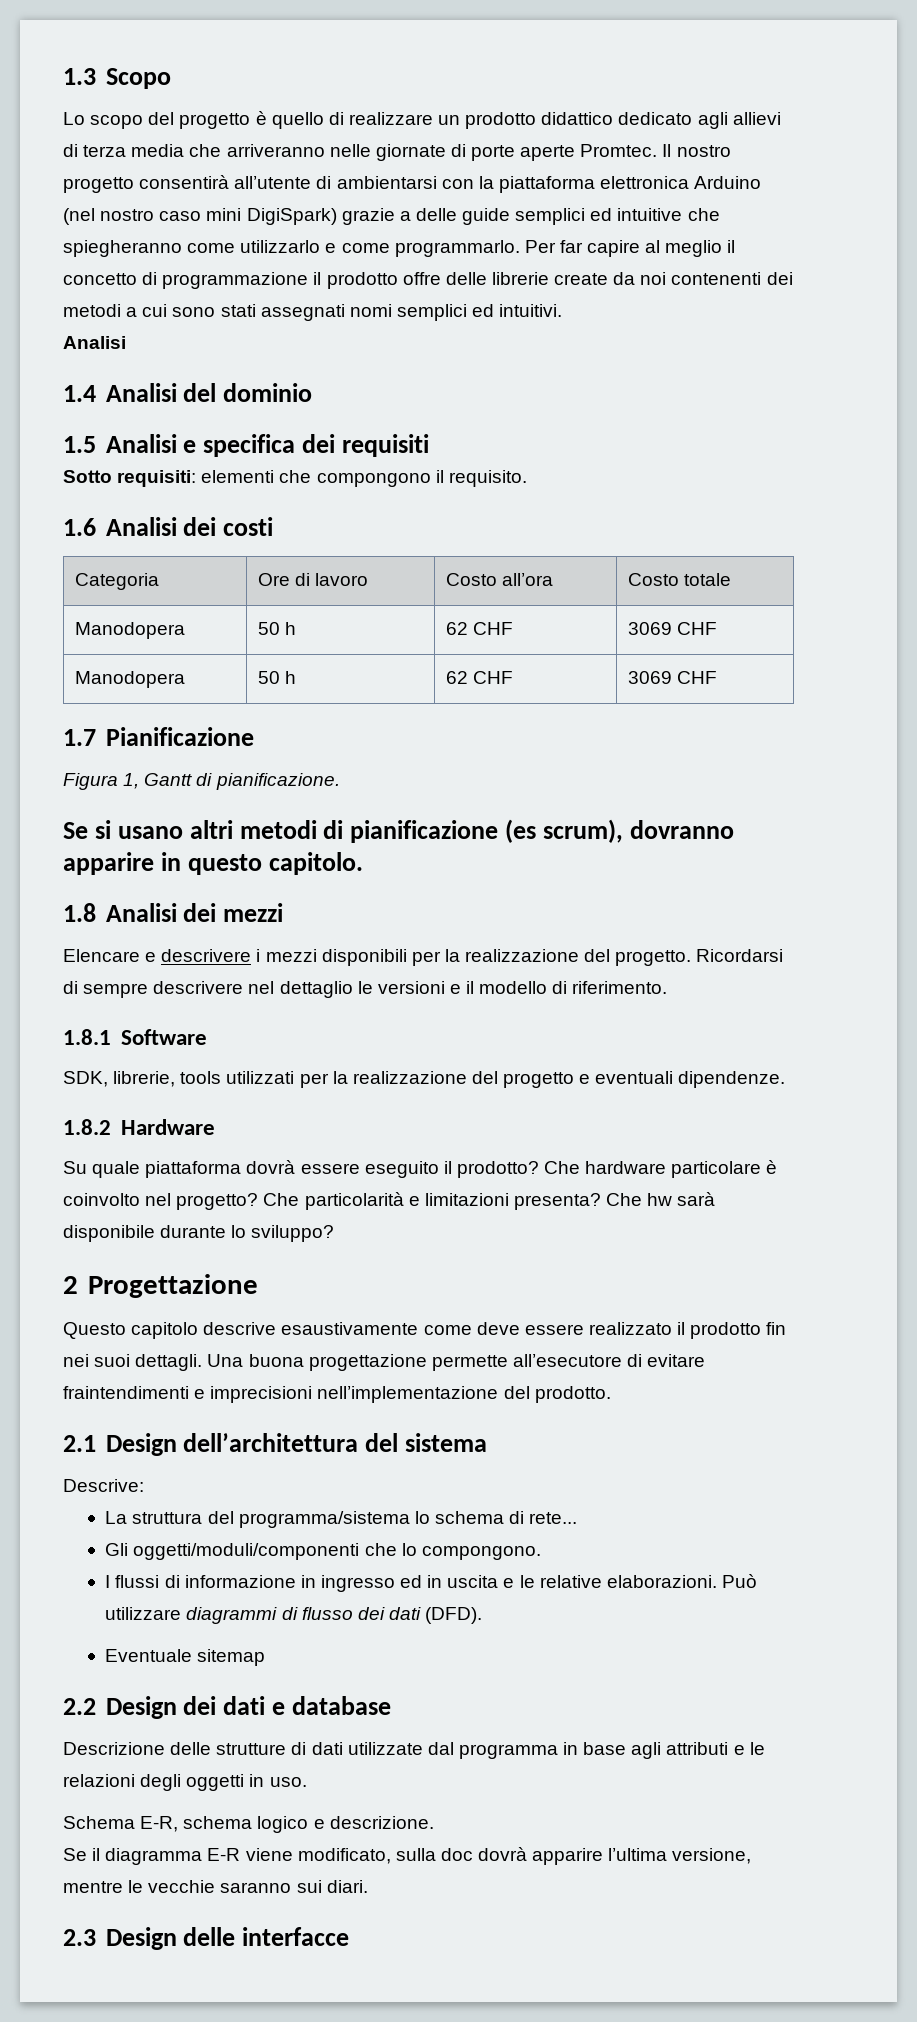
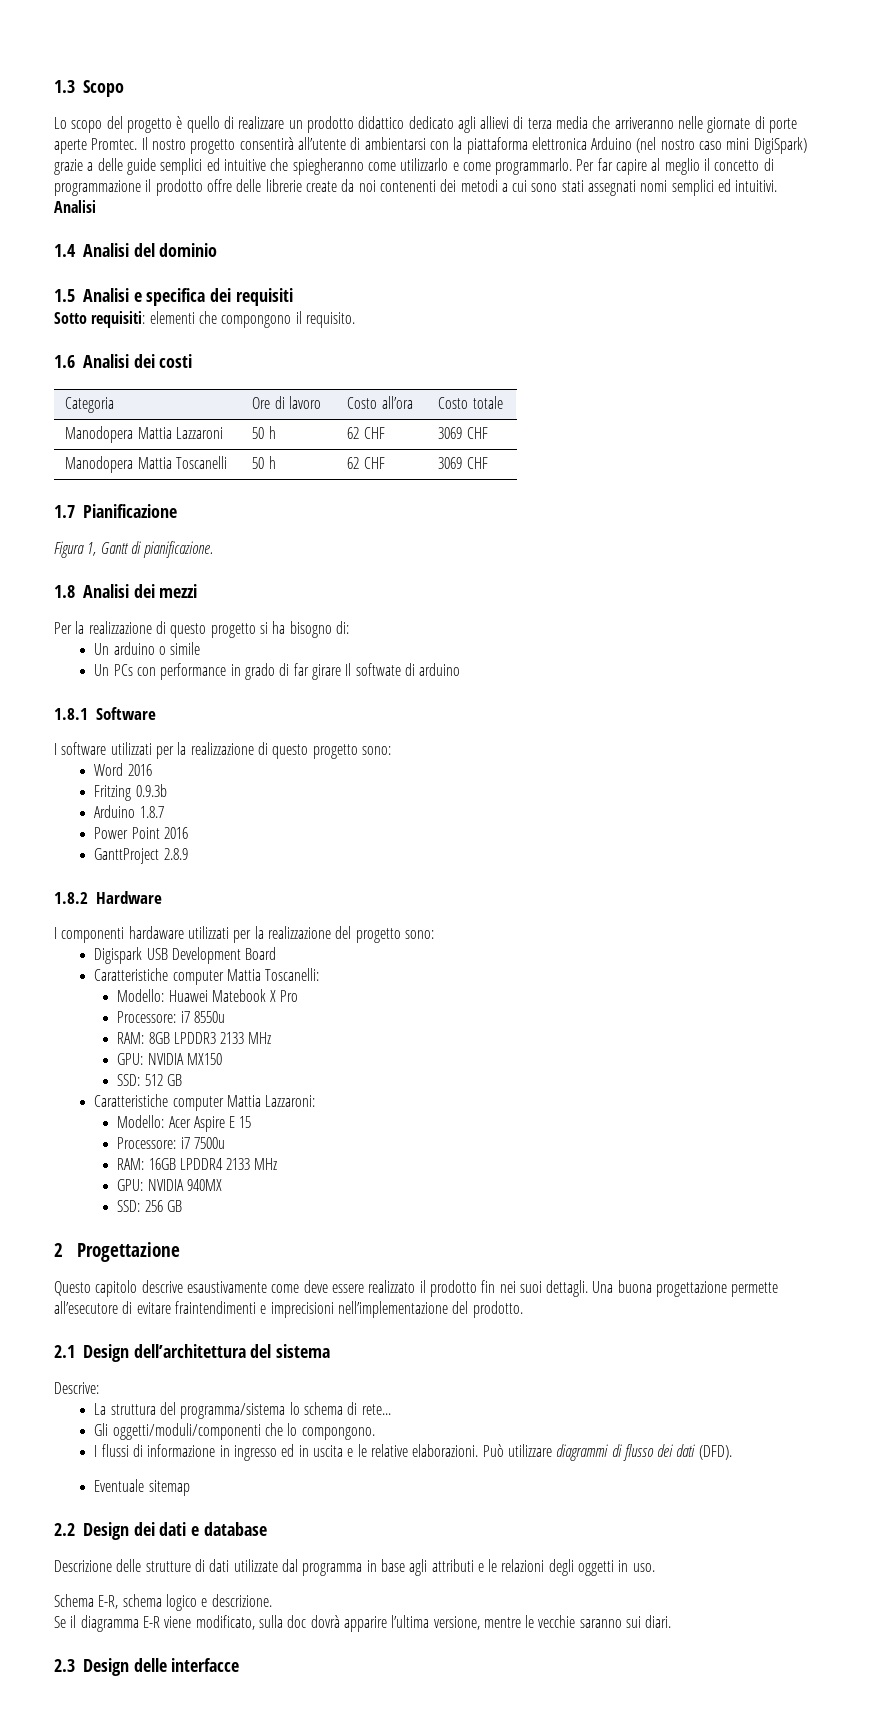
  Categoria | Ore di lavoro | Costo all’ora | Costo totale
- Manodopera | 50 h | 62 CHF | 3069 CHF
- Manodopera | 50 h | 62 CHF | 3069 CHF
+ Manodopera Mattia Lazzaroni | 50 h | 62 CHF | 3069 CHF
+ Manodopera Mattia Toscanelli | 50 h | 62 CHF | 3069 CHF
- Se si usano altri metodi di pianificazione (es scrum), dovranno apparire in questo capitolo.
  1.8 Analisi dei mezzi
- Elencare e descrivere i mezzi disponibili per la realizzazione del progetto. Ricordarsi di sempre descrivere nel dettaglio le versioni e il modello di riferimento.
+ Per la realizzazione di questo progetto si ha bisogno di:
+ Un arduino o simile
+ Un PCs con performance in grado di far girare Il softwate di arduino
  1.8.1 Software
- SDK, librerie, tools utilizzati per la realizzazione del progetto e eventuali dipendenze.
+ I software utilizzati per la realizzazione di questo progetto sono:
+ Word 2016
+ Fritzing 0.9.3b
+ Arduino 1.8.7
+ Power Point 2016
+ GanttProject 2.8.9
  1.8.2 Hardware
- Su quale piattaforma dovrà essere eseguito il prodotto? Che hardware particolare è coinvolto nel progetto? Che particolarità e limitazioni presenta? Che hw sarà disponibile durante lo sviluppo?
+ I componenti hardaware utilizzati per la realizzazione del progetto sono:
+ Digispark USB Development Board
+ Caratteristiche computer Mattia Toscanelli:
+ Modello: Huawei Matebook X Pro
+ Processore: i7 8550u
+ RAM: 8GB LPDDR3 2133 MHz
+ GPU: NVIDIA MX150
+ SSD: 512 GB
+ Caratteristiche computer Mattia Lazzaroni:
+ Modello: Acer Aspire E 15
+ Processore: i7 7500u
+ RAM: 16GB LPDDR4 2133 MHz
+ GPU: NVIDIA 940MX
+ SSD: 256 GB

